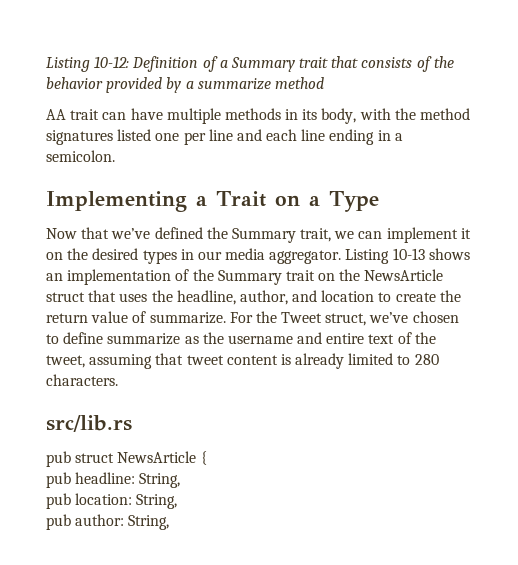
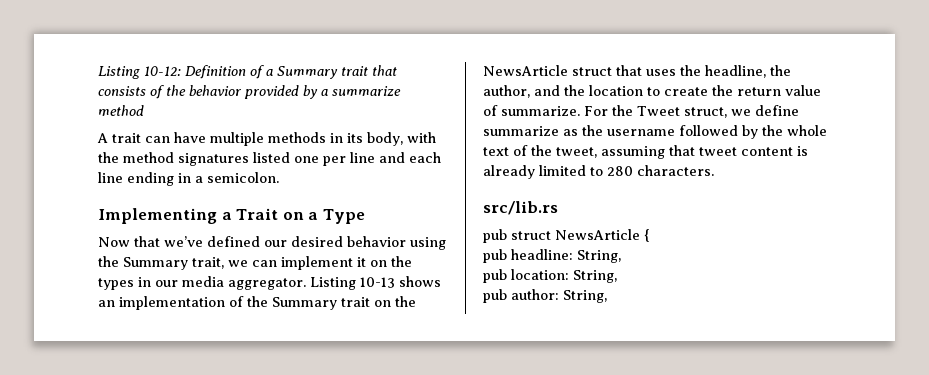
- AA trait can have multiple methods in its body, with the method signatures listed one per line and each line ending in a semicolon.
+ A trait can have multiple methods in its body, with the method signatures listed one per line and each line ending in a semicolon.
- Now that we’ve defined the Summary trait, we can implement it on the desired types in our media aggregator.
+ Now that we’ve defined our desired behavior using the Summary trait, we can implement it on the types in our media aggregator.
- Listing 10-13 shows an implementation of the Summary trait on the NewsArticle struct that uses the headline, author, and location to create the return value of summarize.
+ Listing 10-13 shows an implementation of the Summary trait on the NewsArticle struct that uses the headline, the author, and the location to create the return value of summarize.
- For the Tweet struct, we’ve chosen to define summarize as the username and entire text of the tweet, assuming that tweet content is already limited to 280 characters.
+ For the Tweet struct, we define summarize as the username followed by the whole text of the tweet, assuming that tweet content is already limited to 280 characters.

